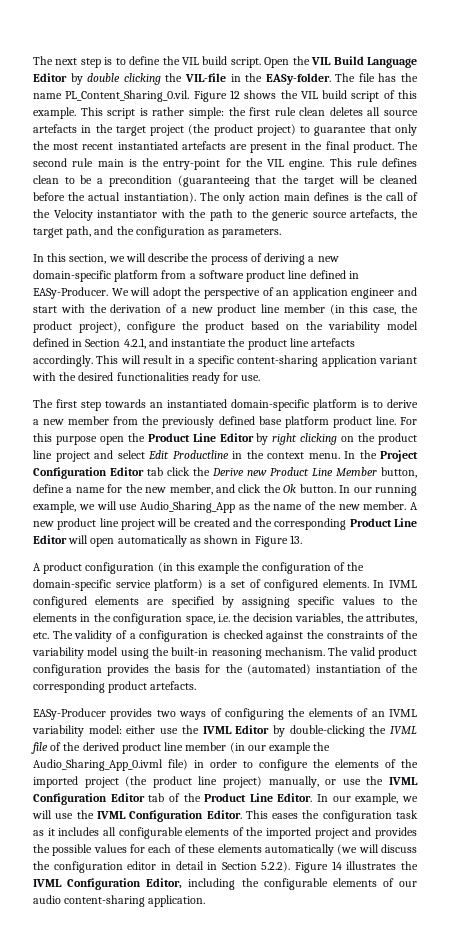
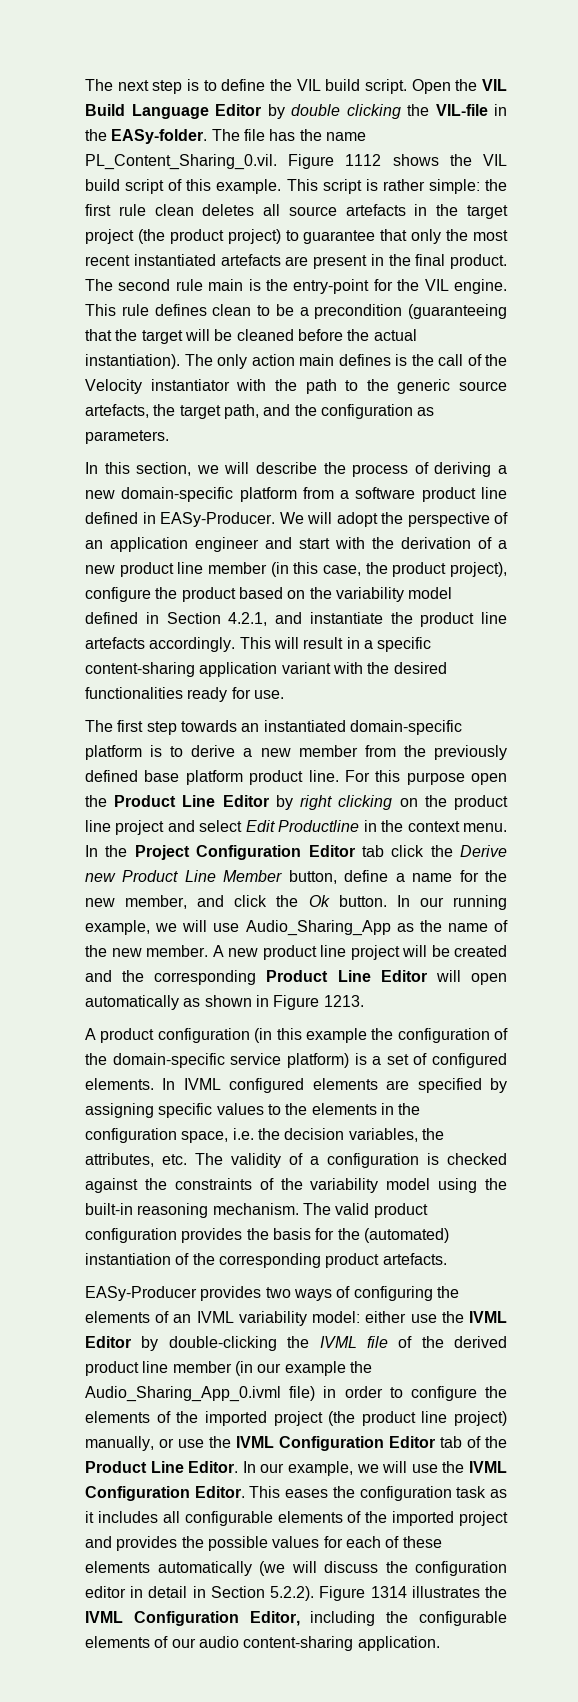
- The file has the name PL_Content_Sharing_0.vil. Figure 12 shows the VIL build script of this example.
+ The file has the name PL_Content_Sharing_0.vil. Figure 1112 shows the VIL build script of this example.
- A new product line project will be created and the corresponding Product Line Editor will open automatically as shown in Figure 13.
+ A new product line project will be created and the corresponding Product Line Editor will open automatically as shown in Figure 1213.
- This eases the configuration task as it includes all configurable elements of the imported project and provides the possible values for each of these elements automatically (we will discuss the configuration editor in detail in Section 5.2.2). Figure 14 illustrates the IVML Configuration Editor, including the configurable elements of our audio content-sharing application.
+ This eases the configuration task as it includes all configurable elements of the imported project and provides the possible values for each of these elements automatically (we will discuss the configuration editor in detail in Section 5.2.2). Figure 1314 illustrates the IVML Configuration Editor, including the configurable elements of our audio content-sharing application.

